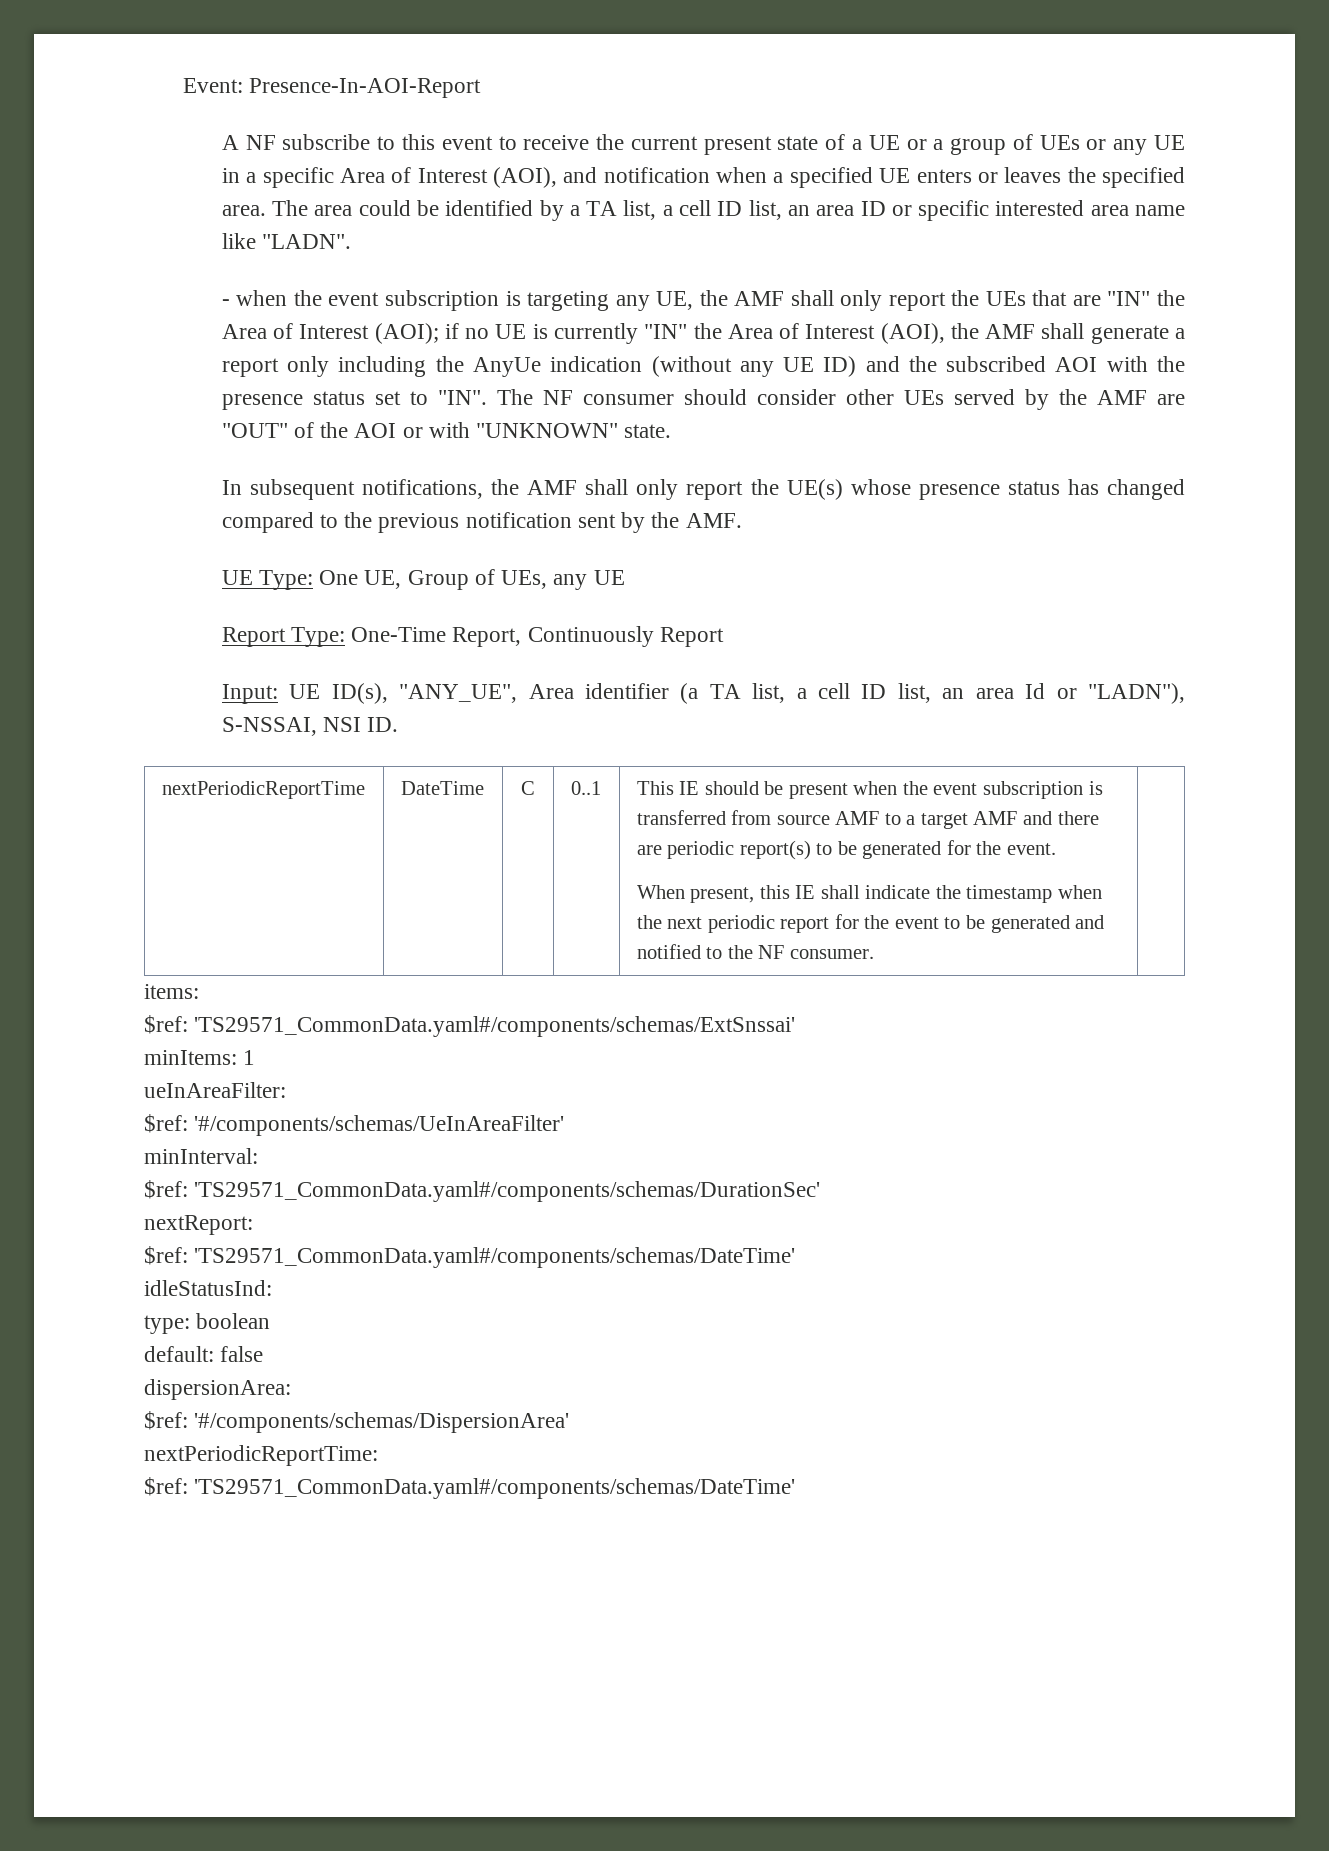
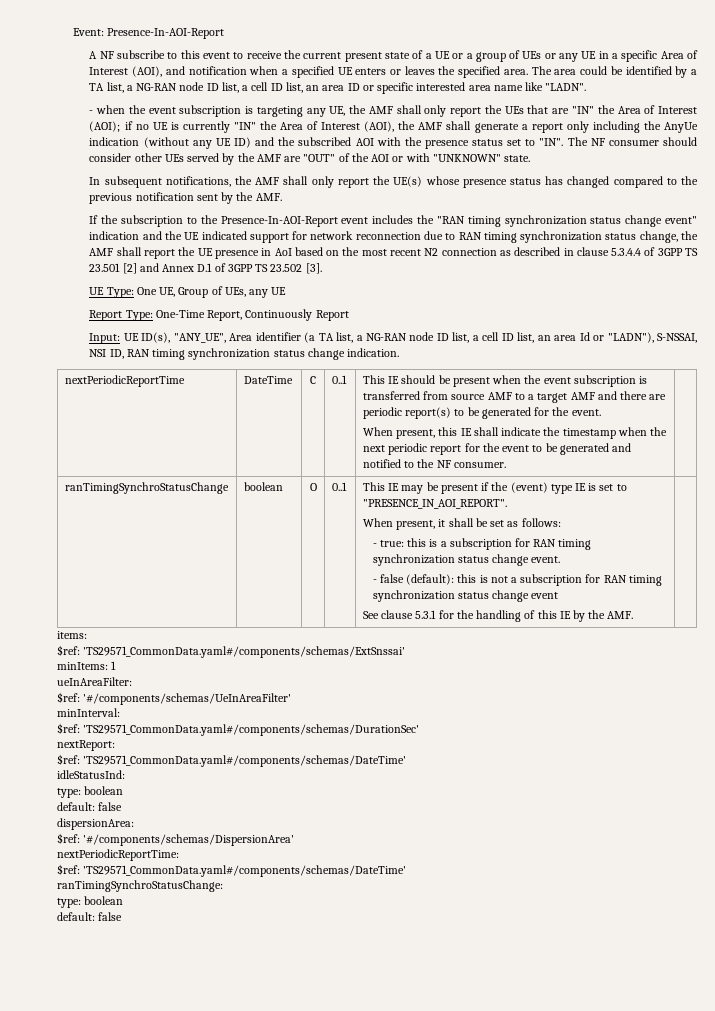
- The area could be identified by a TA list, a cell ID list, an area ID or specific interested area name like "LADN".
+ The area could be identified by a TA list, a NG-RAN node ID list, a cell ID list, an area ID or specific interested area name like "LADN".
+ If the subscription to the Presence-In-AOI-Report event includes the "RAN timing synchronization status change event" indication and the UE indicated support for network reconnection due to RAN timing synchronization status change, the AMF shall report the UE presence in AoI based on the most recent N2 connection as described in clause 5.3.4.4 of 3GPP TS 23.501 [2] and Annex D.1 of 3GPP TS 23.502 [3].
- Input: UE ID(s), "ANY_UE", Area identifier (a TA list, a cell ID list, an area Id or "LADN"), S-NSSAI, NSI ID.
+ Input: UE ID(s), "ANY_UE", Area identifier (a TA list, a NG-RAN node ID list, a cell ID list, an area Id or "LADN"), S-NSSAI, NSI ID, RAN timing synchronization status change indication.
+ ranTimingSynchroStatusChange | boolean | O | 0..1 | This IE may be present if the (event) type IE is set to "PRESENCE_IN_AOI_REPORT".
+ When present, it shall be set as follows:
+ - true: this is a subscription for RAN timing synchronization status change event.
+ - false (default): this is not a subscription for RAN timing synchronization status change event
+ See clause 5.3.1 for the handling of this IE by the AMF.
+ ranTimingSynchroStatusChange:
+ type: boolean
+ default: false

